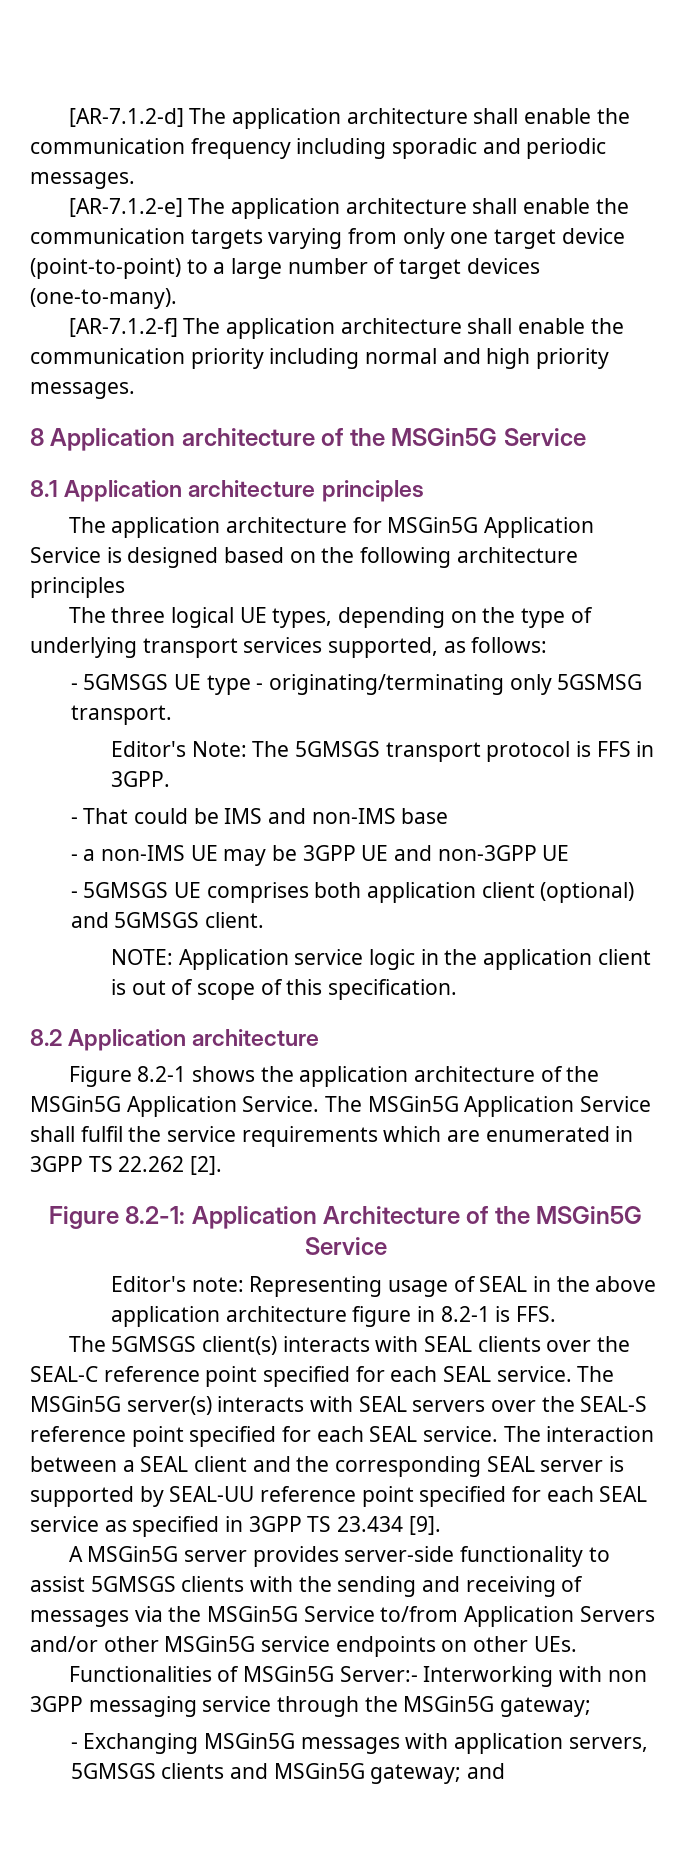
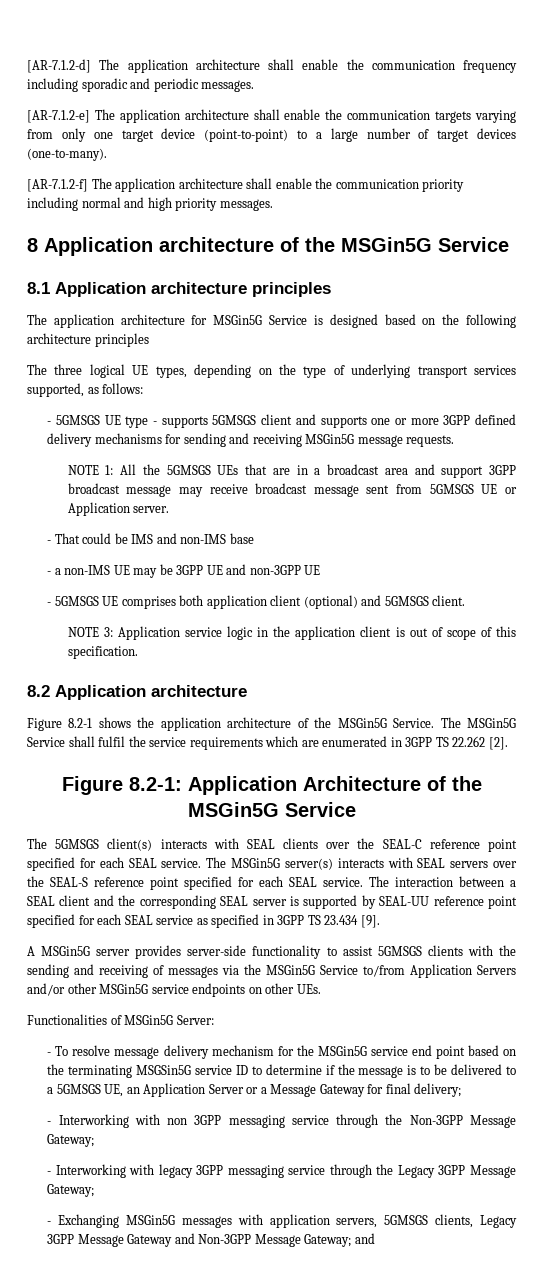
- The application architecture for MSGin5G Application Service is designed based on the following architecture principles
+ The application architecture for MSGin5G Service is designed based on the following architecture principles
- - 5GMSGS UE type - originating/terminating only 5GSMSG transport.
- Editor's Note: The 5GMSGS transport protocol is FFS in 3GPP.
+ - 5GMSGS UE type - supports 5GMSGS client and supports one or more 3GPP defined delivery mechanisms for sending and receiving MSGin5G message requests.
+ NOTE 1: All the 5GMSGS UEs that are in a broadcast area and support 3GPP broadcast message may receive broadcast message sent from 5GMSGS UE or Application server.
- NOTE: Application service logic in the application client is out of scope of this specification.
+ NOTE 3: Application service logic in the application client is out of scope of this specification.
- Figure 8.2-1 shows the application architecture of the MSGin5G Application Service.
+ Figure 8.2-1 shows the application architecture of the MSGin5G Service.
- The MSGin5G Application Service shall fulfil the service requirements which are enumerated in 3GPP TS 22.262 [2].
+ The MSGin5G Service shall fulfil the service requirements which are enumerated in 3GPP TS 22.262 [2].
- Editor's note: Representing usage of SEAL in the above application architecture figure in 8.2-1 is FFS.
- Functionalities of MSGin5G Server:- Interworking with non 3GPP messaging service through the MSGin5G gateway;
+ Functionalities of MSGin5G Server:
+ - To resolve message delivery mechanism for the MSGin5G service end point based on the terminating MSGSin5G service ID to determine if the message is to be delivered to a 5GMSGS UE, an Application Server or a Message Gateway for final delivery;
+ - Interworking with non 3GPP messaging service through the Non-3GPP Message Gateway;
+ - Interworking with legacy 3GPP messaging service through the Legacy 3GPP Message Gateway;
- - Exchanging MSGin5G messages with application servers, 5GMSGS clients and MSGin5G gateway; and
+ - Exchanging MSGin5G messages with application servers, 5GMSGS clients, Legacy 3GPP Message Gateway and Non-3GPP Message Gateway; and

